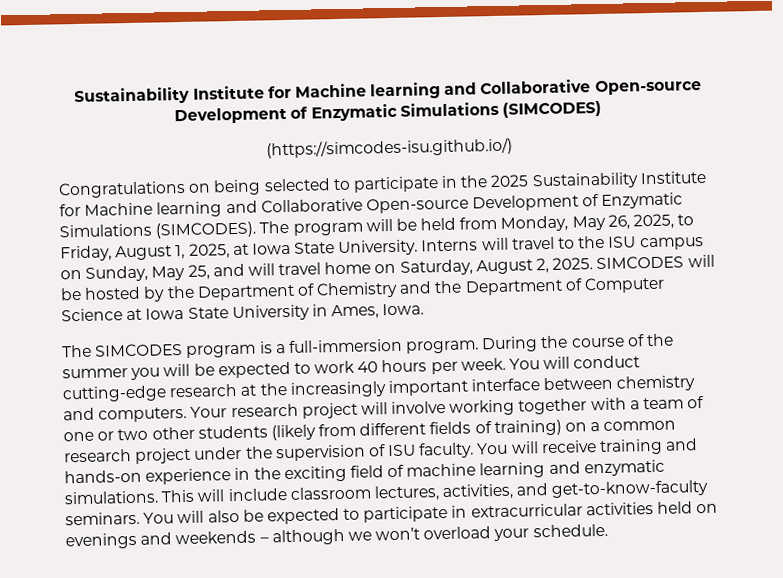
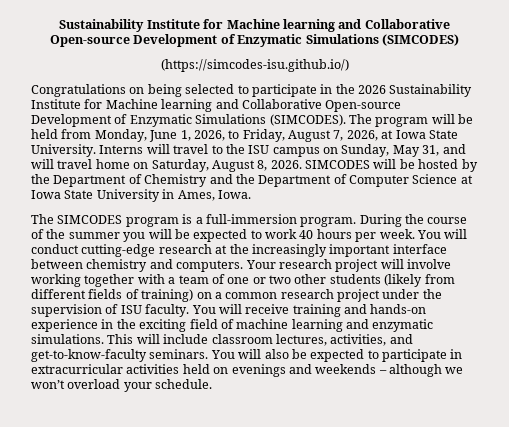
- Congratulations on being selected to participate in the 2025 Sustainability Institute for Machine learning and Collaborative Open-source Development of Enzymatic Simulations (SIMCODES).
+ Congratulations on being selected to participate in the 2026 Sustainability Institute for Machine learning and Collaborative Open-source Development of Enzymatic Simulations (SIMCODES).
- The program will be held from Monday, May 26, 2025, to Friday, August 1, 2025, at Iowa State University.
+ The program will be held from Monday, June 1, 2026, to Friday, August 7, 2026, at Iowa State University.
- Interns will travel to the ISU campus on Sunday, May 25, and will travel home on Saturday, August 2, 2025.
+ Interns will travel to the ISU campus on Sunday, May 31, and will travel home on Saturday, August 8, 2026.

